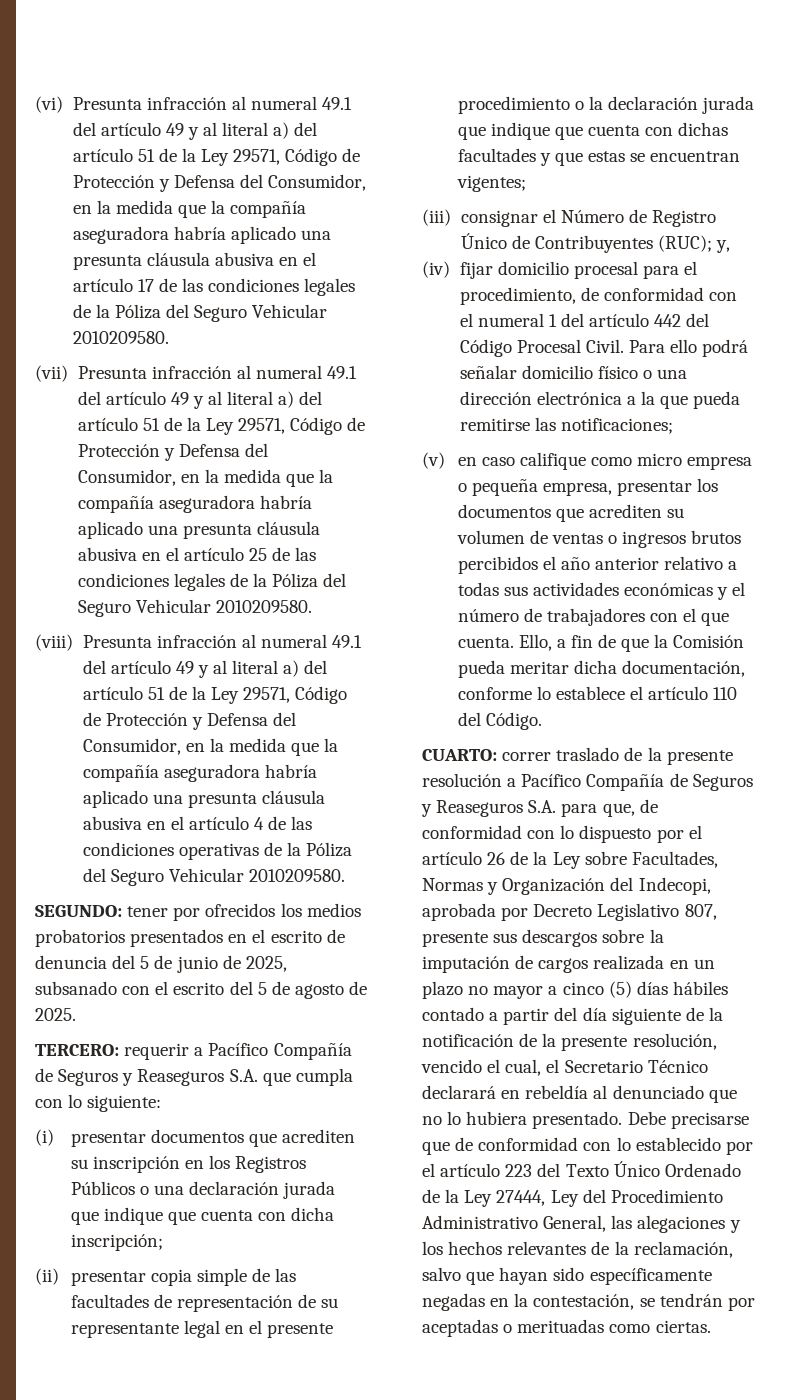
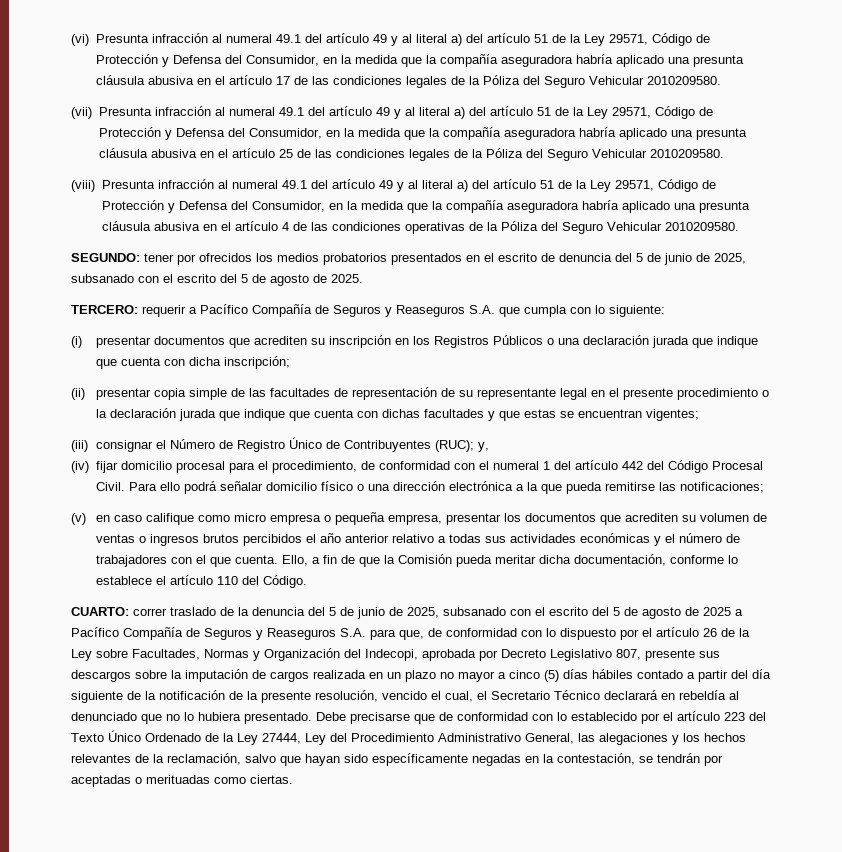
- correr traslado de la presente resolución a Pacífico Compañía de Seguros y Reaseguros S.A. para que, de conformidad con lo dispuesto por el artículo 26 de la Ley sobre Facultades, Normas y Organización del Indecopi, aprobada por Decreto Legislativo 807, presente sus descargos sobre la imputación de cargos realizada en un plazo no mayor a cinco (5) días hábiles contado a partir del día siguiente de la notificación de la presente resolución, vencido el cual, el Secretario Técnico declarará en rebeldía al denunciado que no lo hubiera presentado.
+ correr traslado de la denuncia del 5 de junio de 2025, subsanado con el escrito del 5 de agosto de 2025 a Pacífico Compañía de Seguros y Reaseguros S.A. para que, de conformidad con lo dispuesto por el artículo 26 de la Ley sobre Facultades, Normas y Organización del Indecopi, aprobada por Decreto Legislativo 807, presente sus descargos sobre la imputación de cargos realizada en un plazo no mayor a cinco (5) días hábiles contado a partir del día siguiente de la notificación de la presente resolución, vencido el cual, el Secretario Técnico declarará en rebeldía al denunciado que no lo hubiera presentado.

